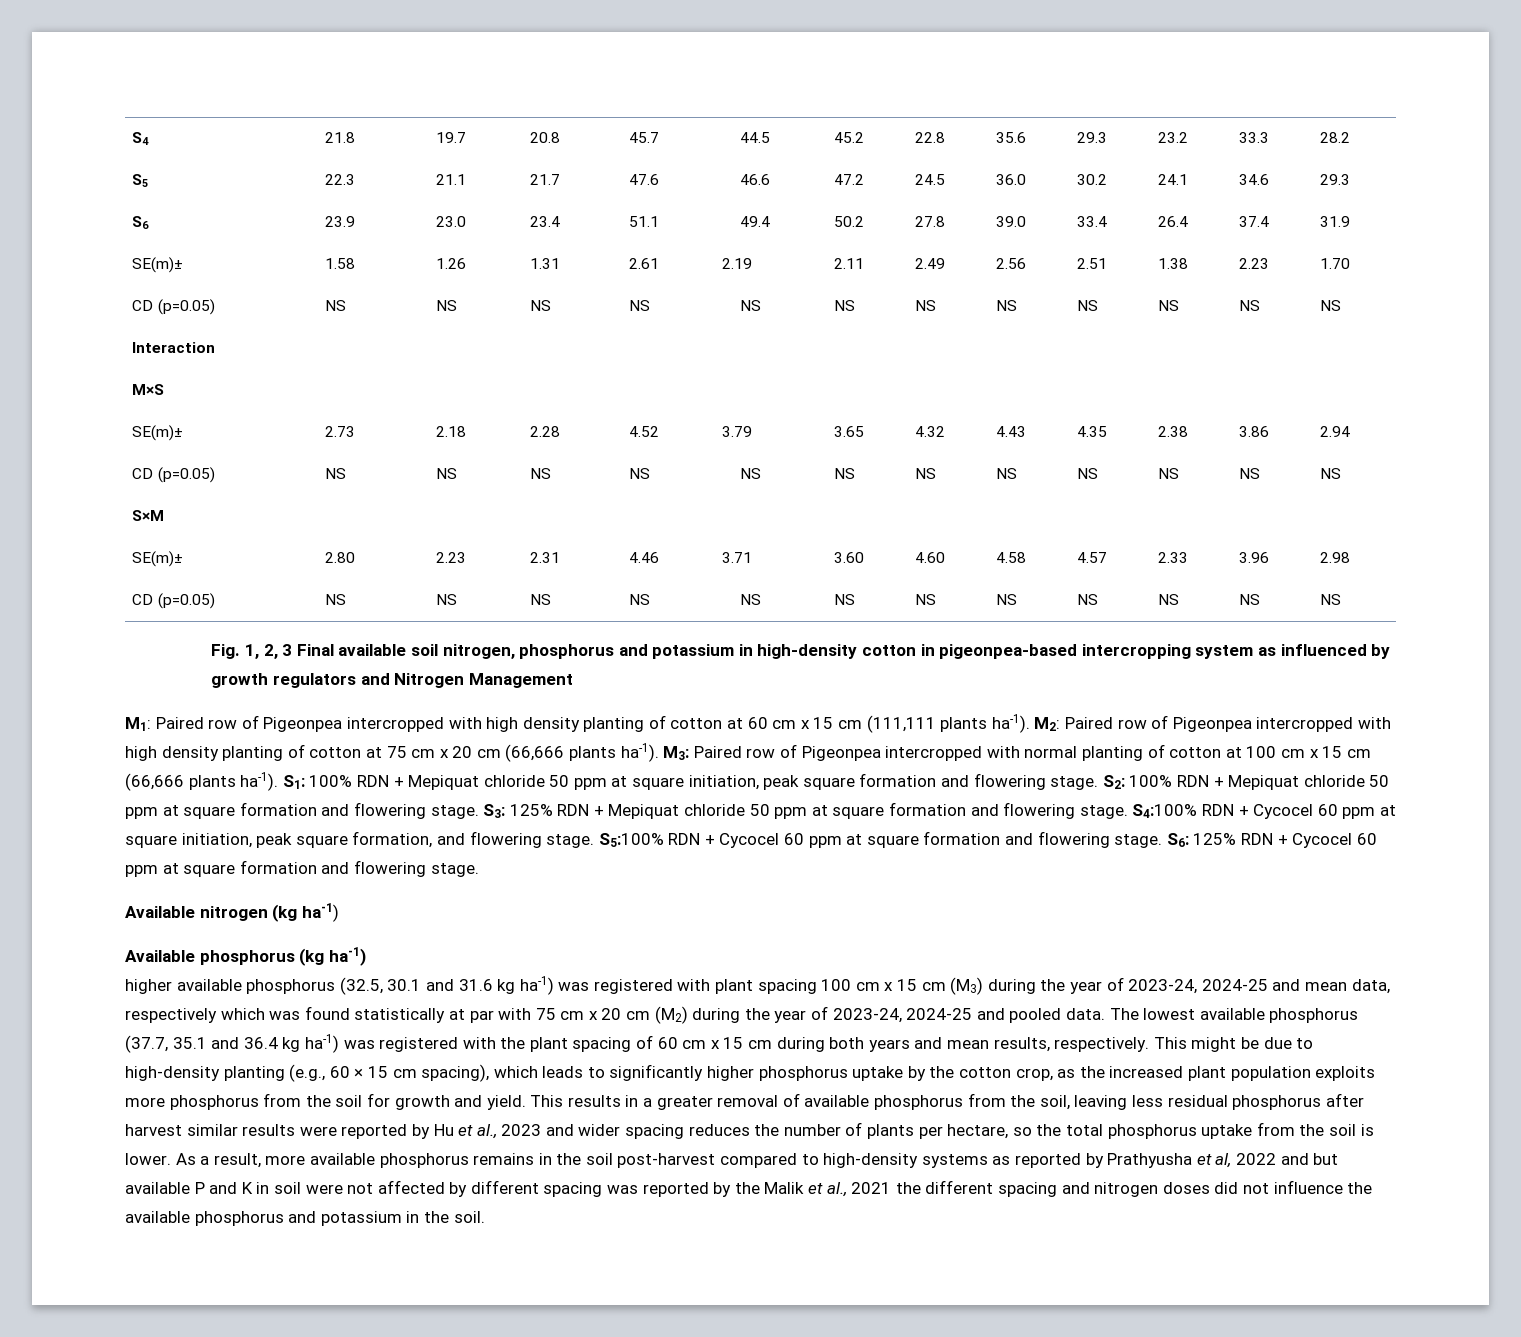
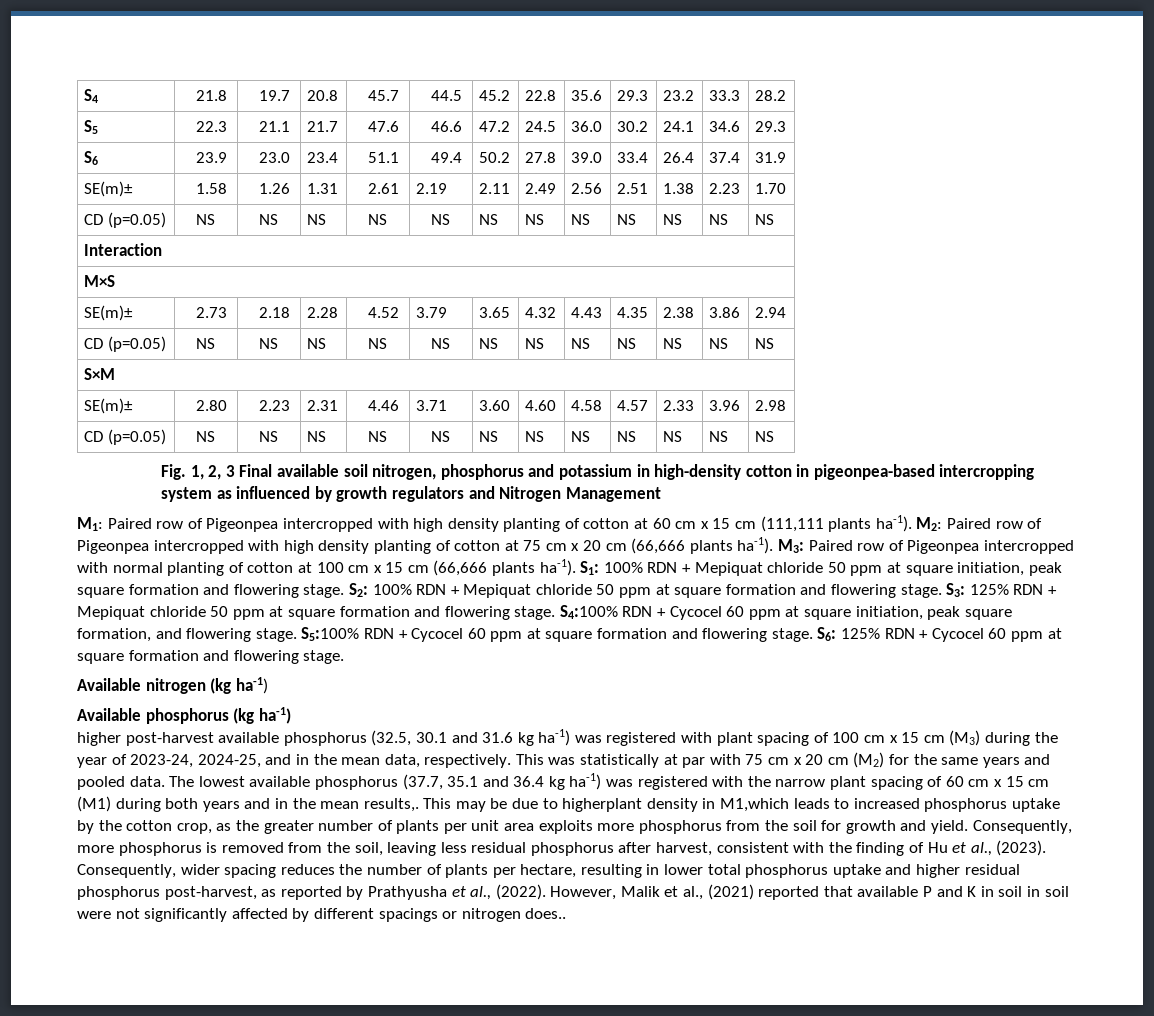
- higher available phosphorus (32.5, 30.1 and 31.6 kg ha-1) was registered with plant spacing 100 cm x 15 cm (M3) during the year of 2023-24, 2024-25 and mean data, respectively which was found statistically at par with 75 cm x 20 cm (M2) during the year of 2023-24, 2024-25 and pooled data.
+ higher post-harvest available phosphorus (32.5, 30.1 and 31.6 kg ha-1) was registered with plant spacing of 100 cm x 15 cm (M3) during the year of 2023-24, 2024-25, and in the mean data, respectively. This was statistically at par with 75 cm x 20 cm (M2) for the same years and pooled data.
- The lowest available phosphorus (37.7, 35.1 and 36.4 kg ha-1) was registered with the plant spacing of 60 cm x 15 cm during both years and mean results, respectively. This might be due to high-density planting (e.g., 60 × 15 cm spacing), which leads to significantly higher phosphorus uptake by the cotton crop, as the increased plant population exploits more phosphorus from the soil for growth and yield.
+ The lowest available phosphorus (37.7, 35.1 and 36.4 kg ha-1) was registered with the narrow plant spacing of 60 cm x 15 cm (M1) during both years and in the mean results,. This may be due to higherplant density in M1,which leads to increased phosphorus uptake by the cotton crop, as the greater number of plants per unit area exploits more phosphorus from the soil for growth and yield.
- This results in a greater removal of available phosphorus from the soil, leaving less residual phosphorus after harvest similar results were reported by Hu et al., 2023 and wider spacing reduces the number of plants per hectare, so the total phosphorus uptake from the soil is lower. As a result, more available phosphorus remains in the soil post-harvest compared to high-density systems as reported by Prathyusha et al, 2022 and but available P and K in soil were not affected by different spacing was reported by the Malik et al., 2021 the different spacing and nitrogen doses did not influence the available phosphorus and potassium in the soil.
+ Consequently, more phosphorus is removed from the soil, leaving less residual phosphorus after harvest, consistent with the finding of Hu et al., (2023). Consequently, wider spacing reduces the number of plants per hectare, resulting in lower total phosphorus uptake and higher residual phosphorus post-harvest, as reported by Prathyusha et al., (2022). However, Malik et al., (2021) reported that available P and K in soil in soil were not significantly affected by different spacings or nitrogen does..

